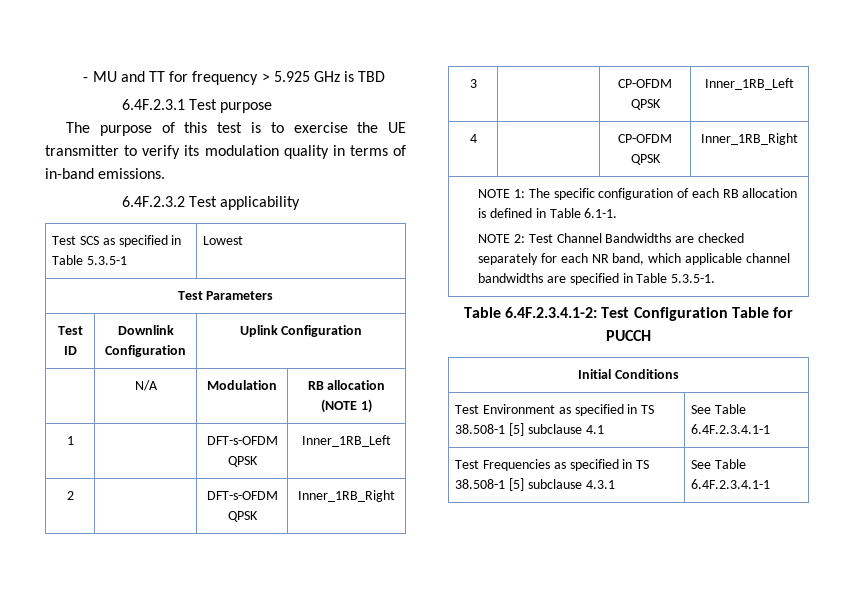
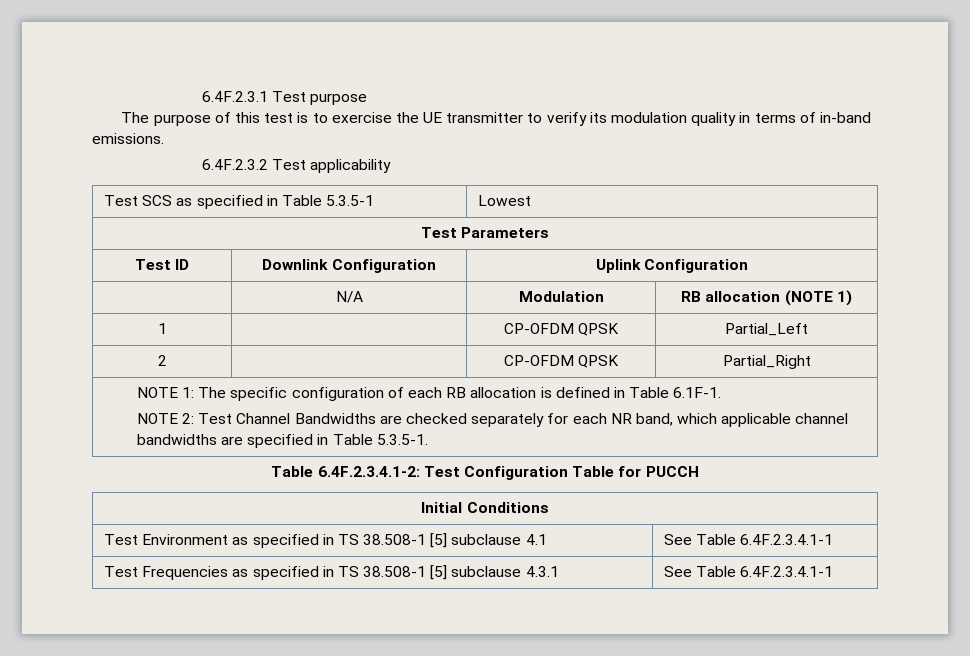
- - MU and TT for frequency > 5.925 GHz is TBD
- 1 | | DFT-s-OFDM QPSK | Inner_1RB_Left
+ 1 | | CP-OFDM QPSK | Partial_Left
- 2 | | DFT-s-OFDM QPSK | Inner_1RB_Right
- 3 | | CP-OFDM QPSK | Inner_1RB_Left
- 4 | | CP-OFDM QPSK | Inner_1RB_Right
+ 2 | | CP-OFDM QPSK | Partial_Right
- NOTE 1: The specific configuration of each RB allocation is defined in Table 6.1-1.
+ NOTE 1: The specific configuration of each RB allocation is defined in Table 6.1F-1.

